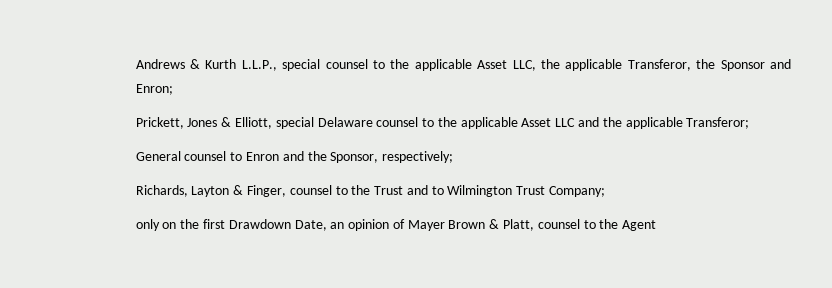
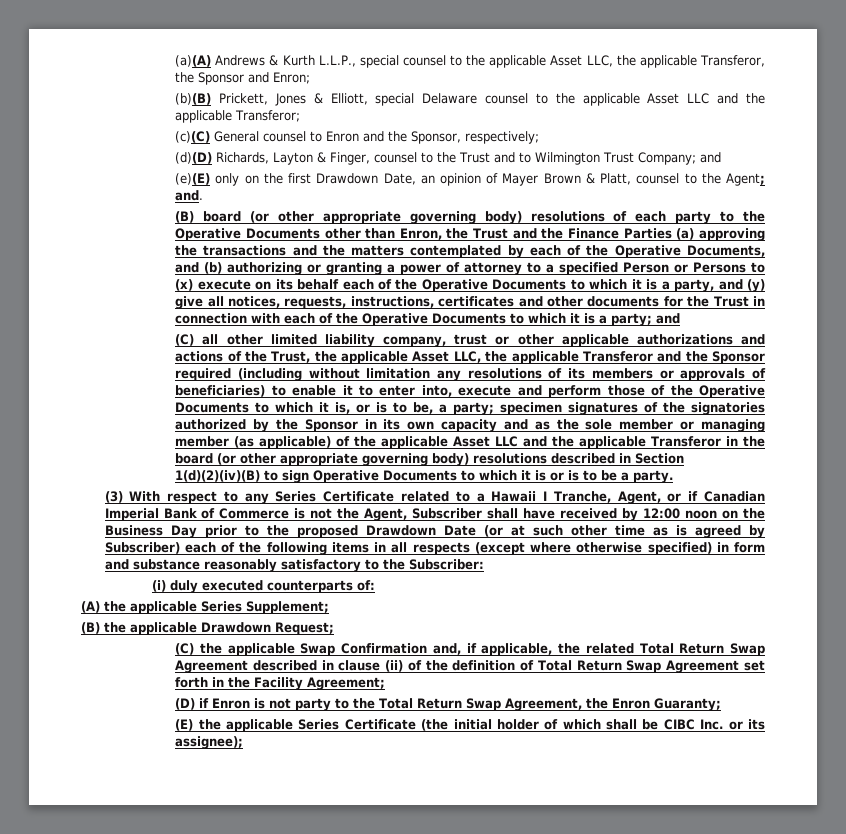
- Andrews & Kurth L.L.P., special counsel to the applicable Asset LLC, the applicable Transferor, the Sponsor and Enron;
+ (a)(A) Andrews & Kurth L.L.P., special counsel to the applicable Asset LLC, the applicable Transferor, the Sponsor and Enron;
- Prickett, Jones & Elliott, special Delaware counsel to the applicable Asset LLC and the applicable Transferor;
+ (b)(B) Prickett, Jones & Elliott, special Delaware counsel to the applicable Asset LLC and the applicable Transferor;
- General counsel to Enron and the Sponsor, respectively;
+ (c)(C) General counsel to Enron and the Sponsor, respectively;
- Richards, Layton & Finger, counsel to the Trust and to Wilmington Trust Company;
- only on the first Drawdown Date, an opinion of Mayer Brown & Platt, counsel to the Agent
+ (d)(D) Richards, Layton & Finger, counsel to the Trust and to Wilmington Trust Company; and
+ (e)(E) only on the first Drawdown Date, an opinion of Mayer Brown & Platt, counsel to the Agent; and.
+ (B) board (or other appropriate governing body) resolutions of each party to the Operative Documents other than Enron, the Trust and the Finance Parties (a) approving the transactions and the matters contemplated by each of the Operative Documents, and (b) authorizing or granting a power of attorney to a specified Person or Persons to (x) execute on its behalf each of the Operative Documents to which it is a party, and (y) give all notices, requests, instructions, certificates and other documents for the Trust in connection with each of the Operative Documents to which it is a party; and
+ (C) all other limited liability company, trust or other applicable authorizations and actions of the Trust, the applicable Asset LLC, the applicable Transferor and the Sponsor required (including without limitation any resolutions of its members or approvals of beneficiaries) to enable it to enter into, execute and perform those of the Operative Documents to which it is, or is to be, a party; specimen signatures of the signatories authorized by the Sponsor in its own capacity and as the sole member or managing member (as applicable) of the applicable Asset LLC and the applicable Transferor in the board (or other appropriate governing body) resolutions described in Section 1(d)(2)(iv)(B) to sign Operative Documents to which it is or is to be a party.
+ (3) With respect to any Series Certificate related to a Hawaii I Tranche, Agent, or if Canadian Imperial Bank of Commerce is not the Agent, Subscriber shall have received by 12:00 noon on the Business Day prior to the proposed Drawdown Date (or at such other time as is agreed by Subscriber) each of the following items in all respects (except where otherwise specified) in form and substance reasonably satisfactory to the Subscriber:
+ (i) duly executed counterparts of:
+ (A) the applicable Series Supplement;
+ (B) the applicable Drawdown Request;
+ (C) the applicable Swap Confirmation and, if applicable, the related Total Return Swap Agreement described in clause (ii) of the definition of Total Return Swap Agreement set forth in the Facility Agreement;
+ (D) if Enron is not party to the Total Return Swap Agreement, the Enron Guaranty;
+ (E) the applicable Series Certificate (the initial holder of which shall be CIBC Inc. or its assignee);

